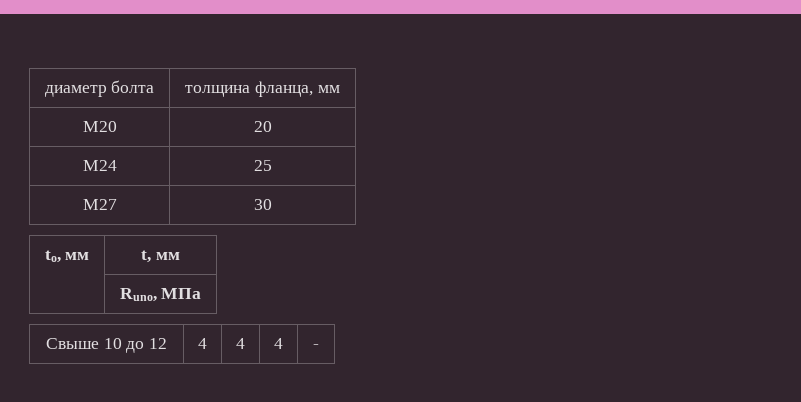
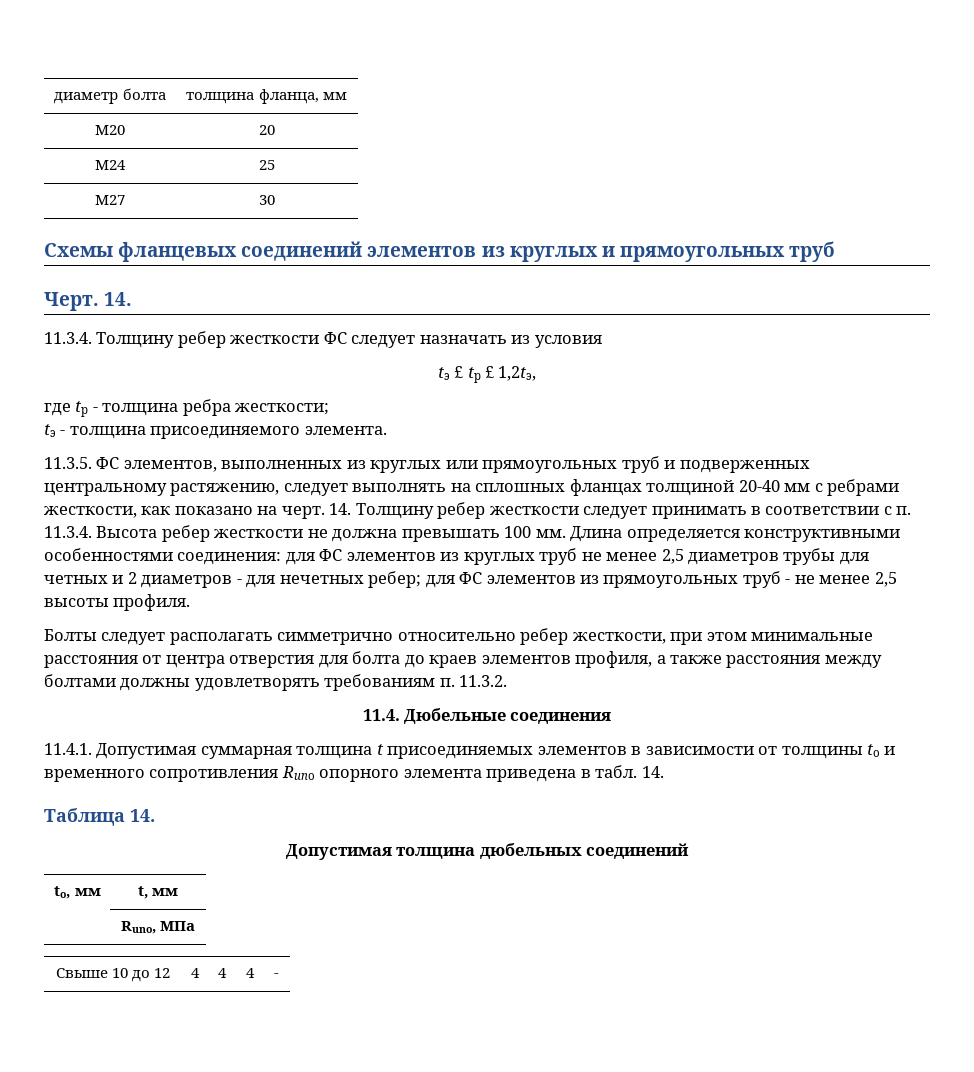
+ Схемы фланцевых соединений элементов из круглых и прямоугольных труб
+ Черт. 14.
+ 11.3.4. Толщину ребер жесткости ФС следует назначать из условия
+ tэ £ tp £ 1,2tэ,
+ где tр - толщина ребра жесткости;
+ tэ - толщина присоединяемого элемента.
+ 11.3.5. ФС элементов, выполненных из круглых или прямоугольных труб и подверженных центральному растяжению, следует выполнять на сплошных фланцах толщиной 20-40 мм с ребрами жесткости, как показано на черт. 14. Толщину ребер жесткости следует принимать в соответствии с п. 11.3.4. Высота ребер жесткости не должна превышать 100 мм. Длина определяется конструктивными особенностями соединения: для ФС элементов из круглых труб не менее 2,5 диаметров трубы для четных и 2 диаметров - для нечетных ребер; для ФС элементов из прямоугольных труб - не менее 2,5 высоты профиля.
+ Болты следует располагать симметрично относительно ребер жесткости, при этом минимальные расстояния от центра отверстия для болта до краев элементов профиля, а также расстояния между болтами должны удовлетворять требованиям п. 11.3.2.
+ 11.4. Дюбельные соединения
+ 11.4.1. Допустимая суммарная толщина t присоединяемых элементов в зависимости от толщины to и временного сопротивления Runo опорного элемента приведена в табл. 14.
+ Таблица 14.
+ Допустимая толщина дюбельных соединений

